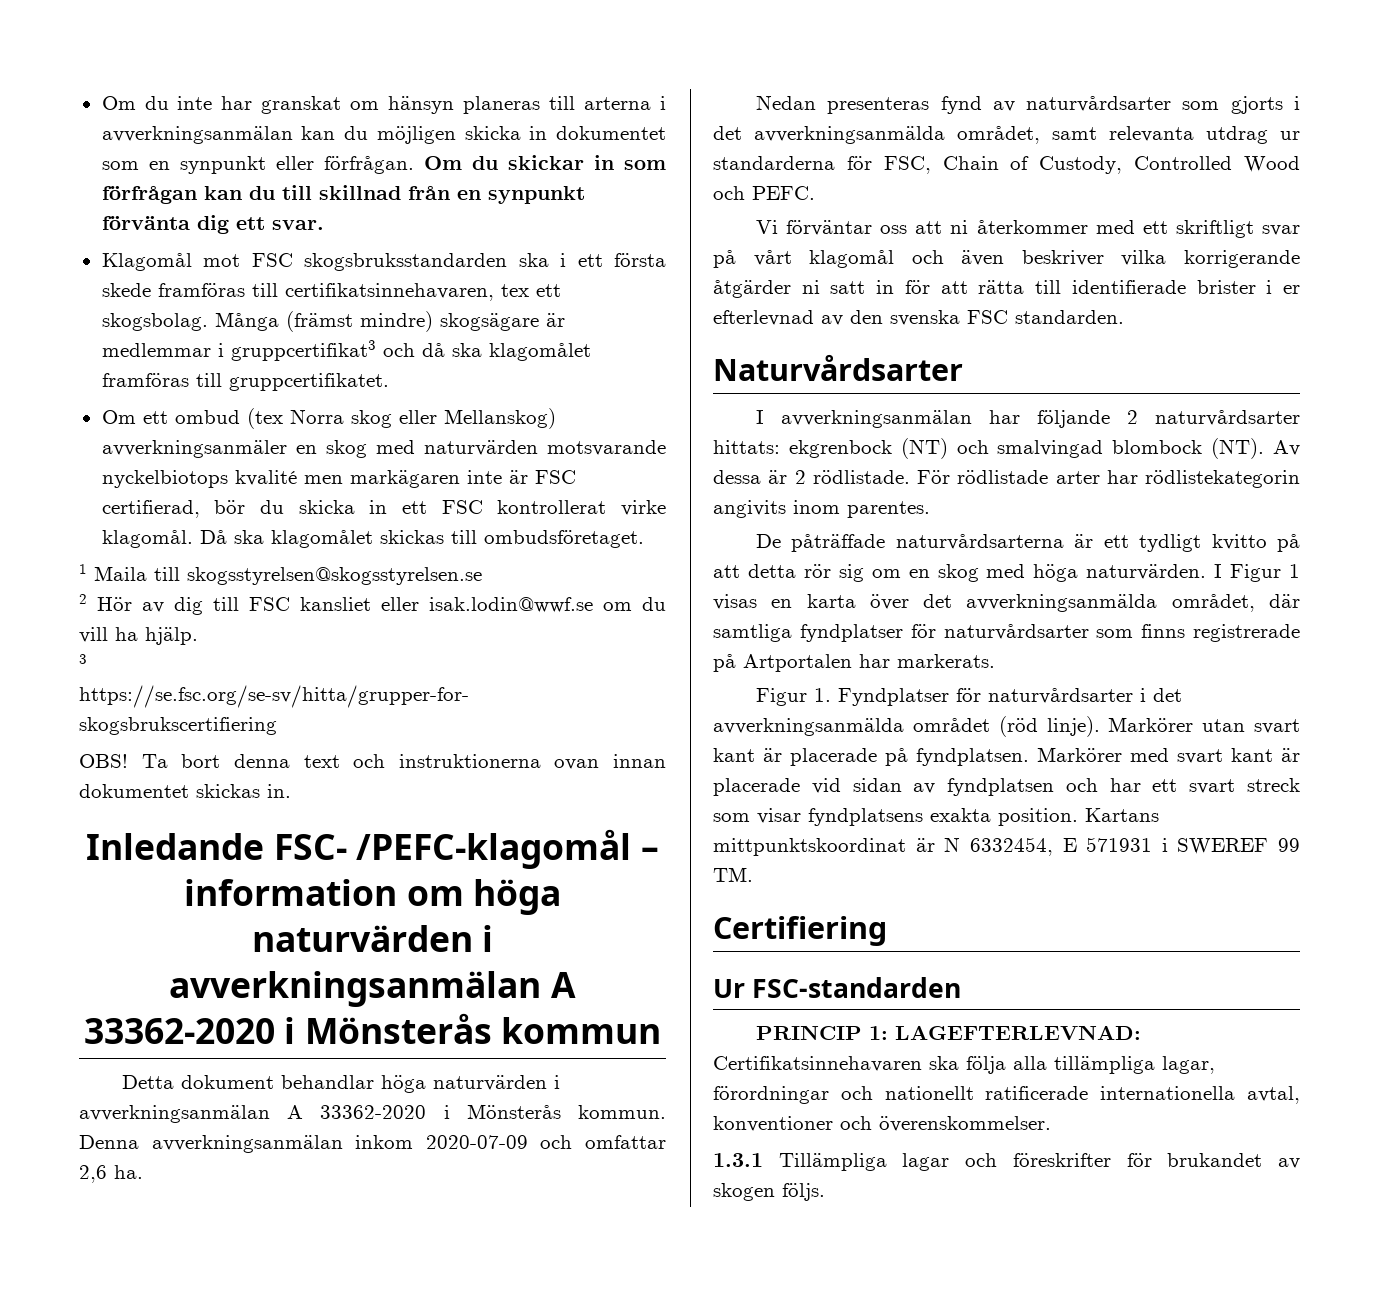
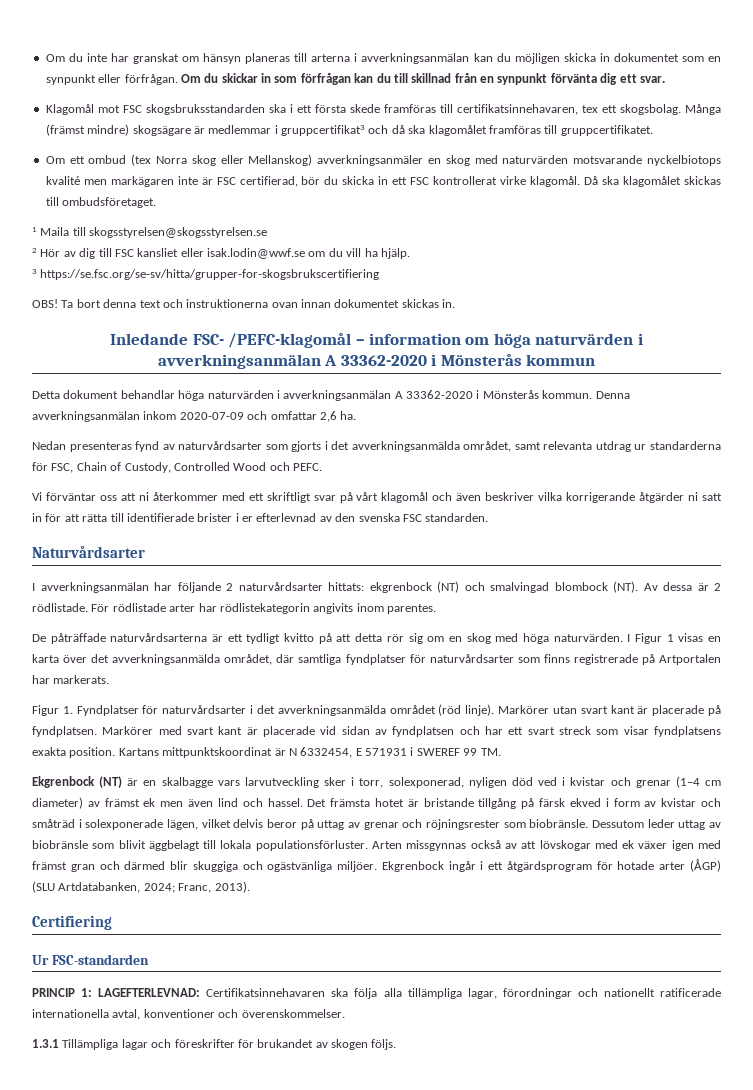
+ Ekgrenbock (NT) är en skalbagge vars larvutveckling sker i torr, solexponerad, nyligen död ved i kvistar och grenar (1–4 cm diameter) av främst ek men även lind och hassel. Det främsta hotet är bristande tillgång på färsk ekved i form av kvistar och småträd i solexponerade lägen, vilket delvis beror på uttag av grenar och röjningsrester som biobränsle. Dessutom leder uttag av biobränsle som blivit äggbelagt till lokala populationsförluster. Arten missgynnas också av att lövskogar med ek växer igen med främst gran och därmed blir skuggiga och ogästvänliga miljöer. Ekgrenbock ingår i ett åtgärdsprogram för hotade arter (ÅGP) (SLU Artdatabanken, 2024; Franc, 2013).

